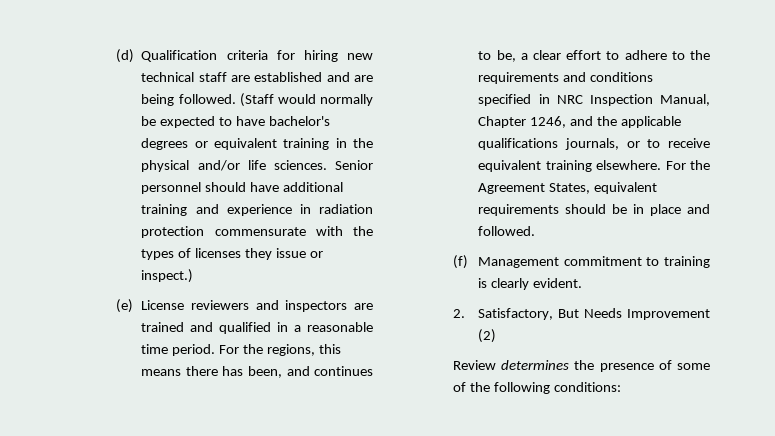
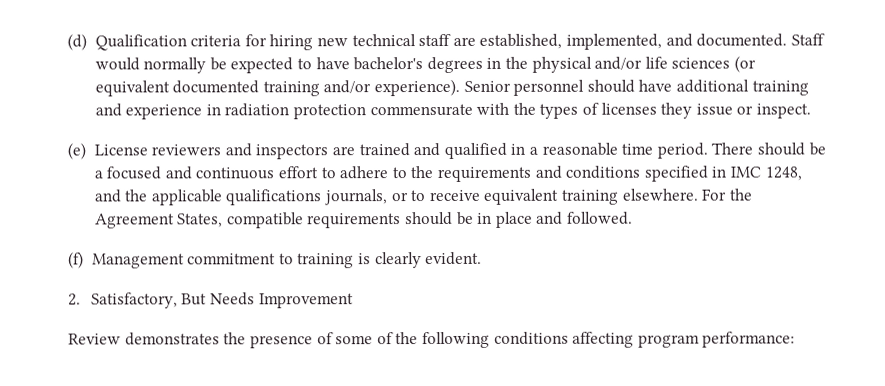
- (d) Qualification criteria for hiring new technical staff are established and are being followed. (Staff would normally be expected to have bachelor's degrees or equivalent training in the physical and/or life sciences.
+ (d) Qualification criteria for hiring new technical staff are established, implemented, and documented. Staff would normally be expected to have bachelor's degrees in the physical and/or life sciences (or equivalent documented training and/or experience).
- Senior personnel should have additional training and experience in radiation protection commensurate with the types of licenses they issue or inspect.)
+ Senior personnel should have additional training and experience in radiation protection commensurate with the types of licenses they issue or inspect.
- For the regions, this means there has been, and continues to be, a clear effort to adhere to the requirements and conditions specified in NRC Inspection Manual, Chapter 1246, and the applicable qualifications journals, or to receive equivalent training elsewhere.
+ There should be a focused and continuous effort to adhere to the requirements and conditions specified in IMC 1248, and the applicable qualifications journals, or to receive equivalent training elsewhere.
- For the Agreement States, equivalent requirements should be in place and followed.
+ For the Agreement States, compatible requirements should be in place and followed.
- 2. Satisfactory, But Needs Improvement (2)
+ 2. Satisfactory, But Needs Improvement
- Review determines the presence of some of the following conditions:
+ Review demonstrates the presence of some of the following conditions affecting program performance:

